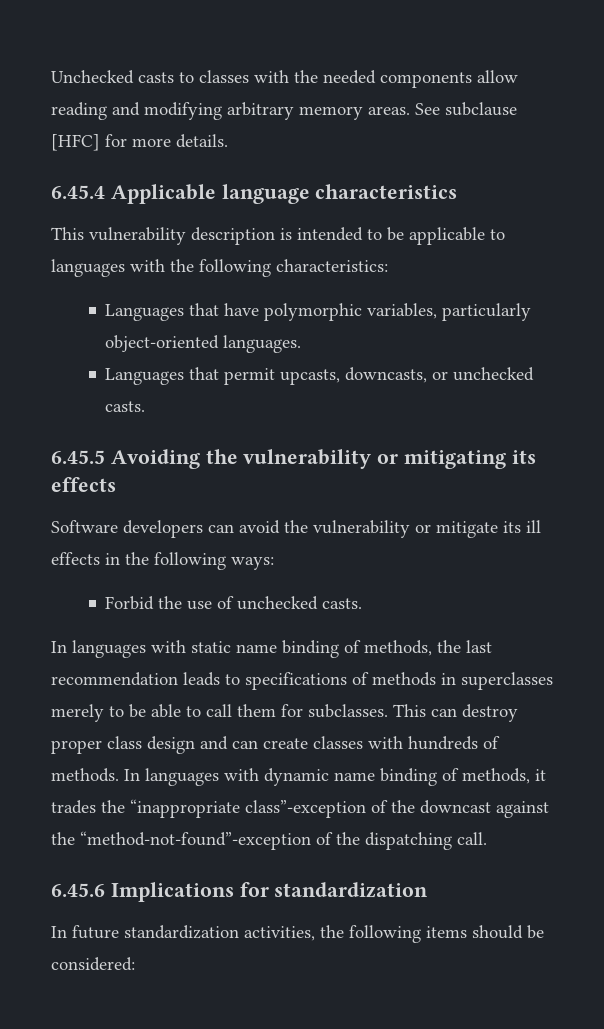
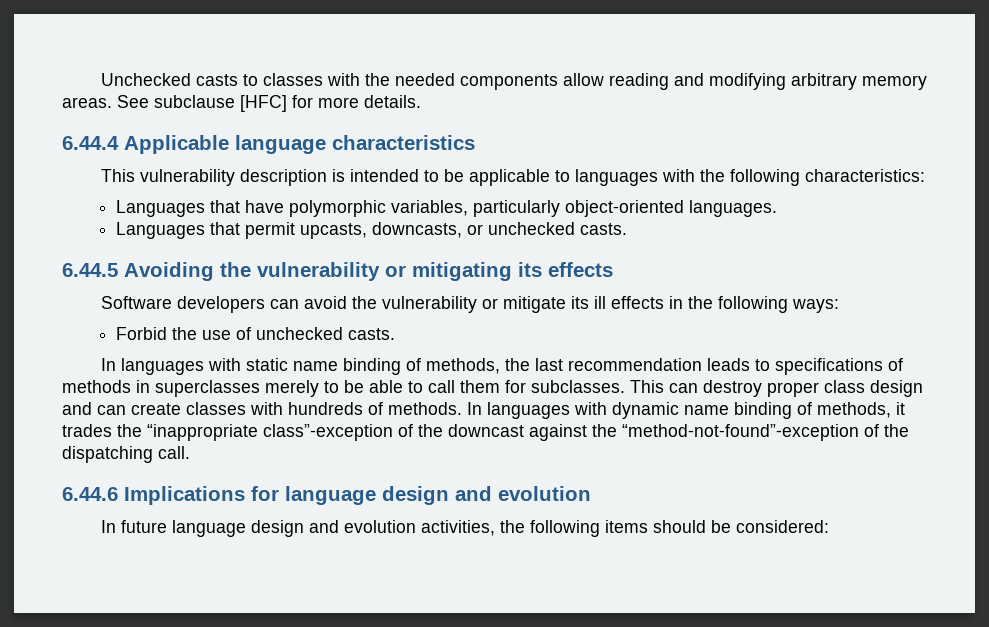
- 6.45.4 Applicable language characteristics
+ 6.44.4 Applicable language characteristics
- 6.45.5 Avoiding the vulnerability or mitigating its effects
+ 6.44.5 Avoiding the vulnerability or mitigating its effects
- 6.45.6 Implications for standardization
- In future standardization activities, the following items should be considered:
+ 6.44.6 Implications for language design and evolution
+ In future language design and evolution activities, the following items should be considered:

